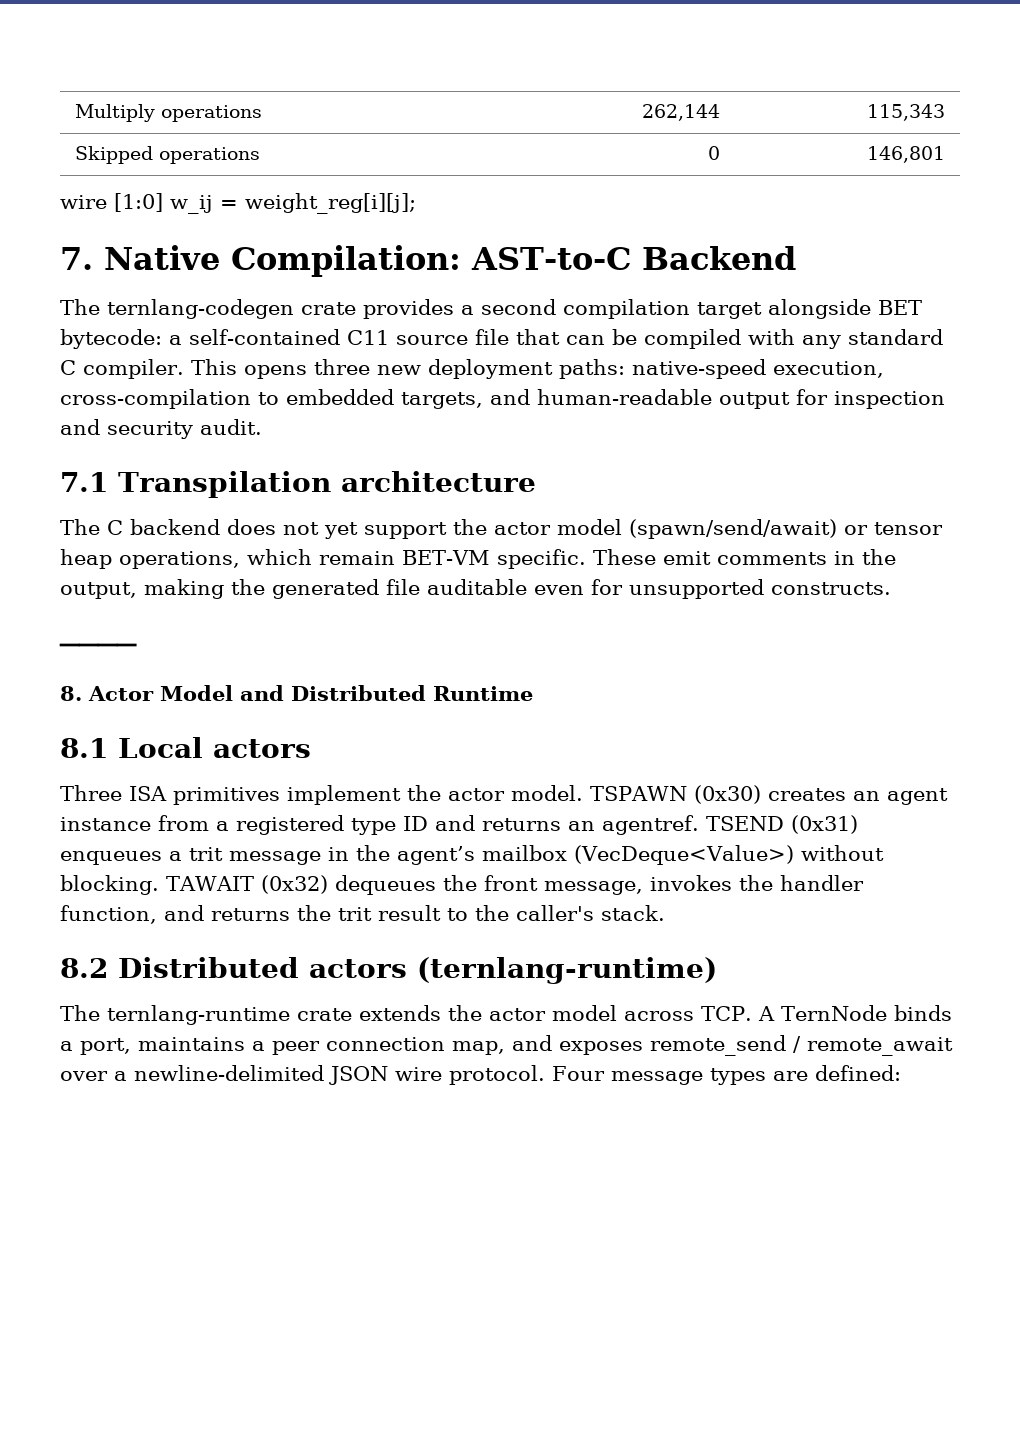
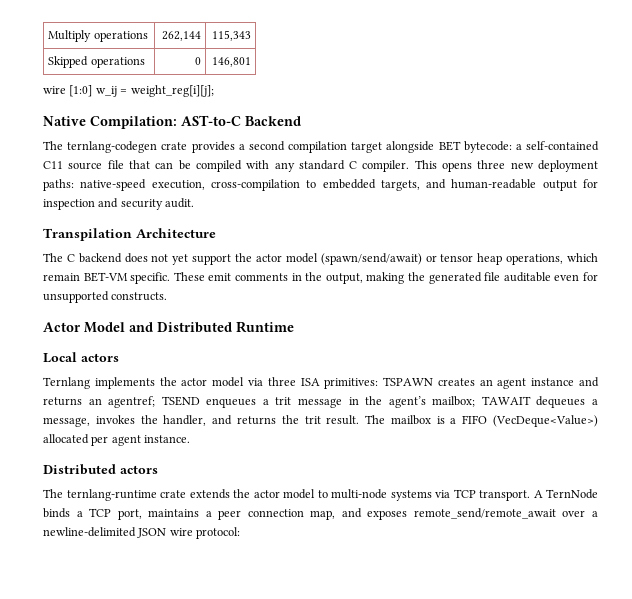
- 7. Native Compilation: AST-to-C Backend
+ Native Compilation: AST-to-C Backend
- 7.1 Transpilation architecture
+ Transpilation Architecture
- ────
- 8. Actor Model and Distributed Runtime
+ Actor Model and Distributed Runtime
- 8.1 Local actors
+ Local actors
- Three ISA primitives implement the actor model. TSPAWN (0x30) creates an agent instance from a registered type ID and returns an agentref. TSEND (0x31) enqueues a trit message in the agent’s mailbox (VecDeque<Value>) without blocking. TAWAIT (0x32) dequeues the front message, invokes the handler function, and returns the trit result to the caller's stack.
- 8.2 Distributed actors (ternlang-runtime)
+ Ternlang implements the actor model via three ISA primitives: TSPAWN creates an agent instance and returns an agentref; TSEND enqueues a trit message in the agent’s mailbox; TAWAIT dequeues a message, invokes the handler, and returns the trit result. The mailbox is a FIFO (VecDeque<Value>) allocated per agent instance.
+ Distributed actors
- The ternlang-runtime crate extends the actor model across TCP. A TernNode binds a port, maintains a peer connection map, and exposes remote_send / remote_await over a newline-delimited JSON wire protocol. Four message types are defined:
+ The ternlang-runtime crate extends the actor model to multi-node systems via TCP transport. A TernNode binds a TCP port, maintains a peer connection map, and exposes remote_send/remote_await over a newline-delimited JSON wire protocol:

